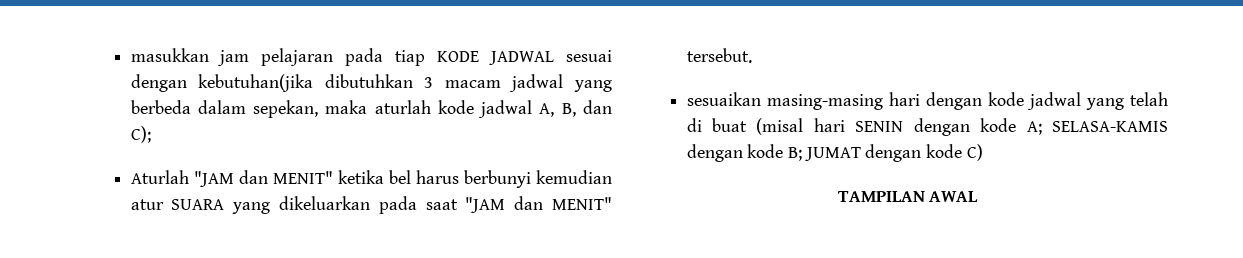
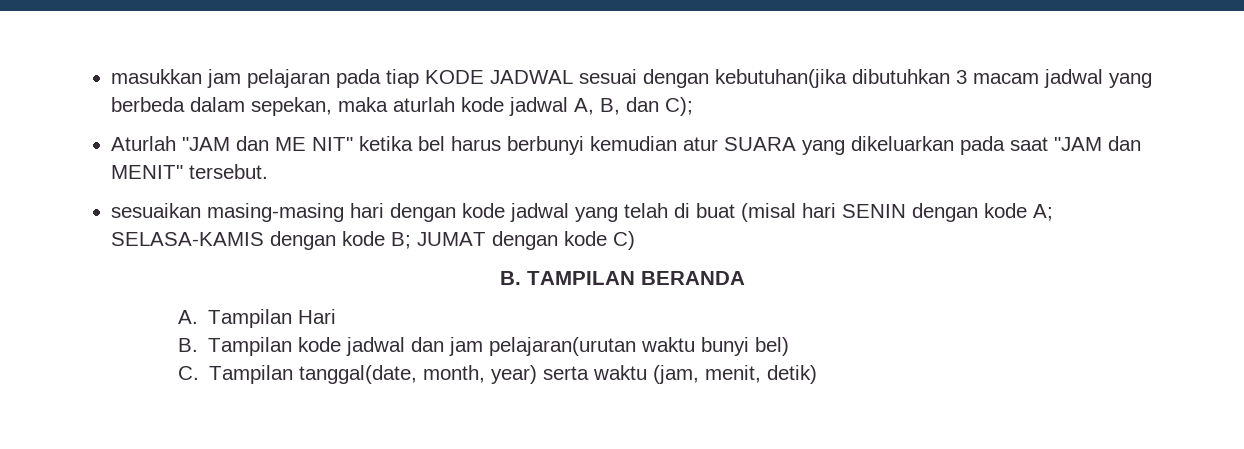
- Aturlah "JAM dan MENIT" ketika bel harus berbunyi kemudian atur SUARA yang dikeluarkan pada saat "JAM dan MENIT" tersebut.
+ Aturlah "JAM dan ME NIT" ketika bel harus berbunyi kemudian atur SUARA yang dikeluarkan pada saat "JAM dan MENIT" tersebut.
- TAMPILAN AWAL
+ B. TAMPILAN BERANDA
+ A. Tampilan Hari
+ B. Tampilan kode jadwal dan jam pelajaran(urutan waktu bunyi bel)
+ C. Tampilan tanggal(date, month, year) serta waktu (jam, menit, detik)

